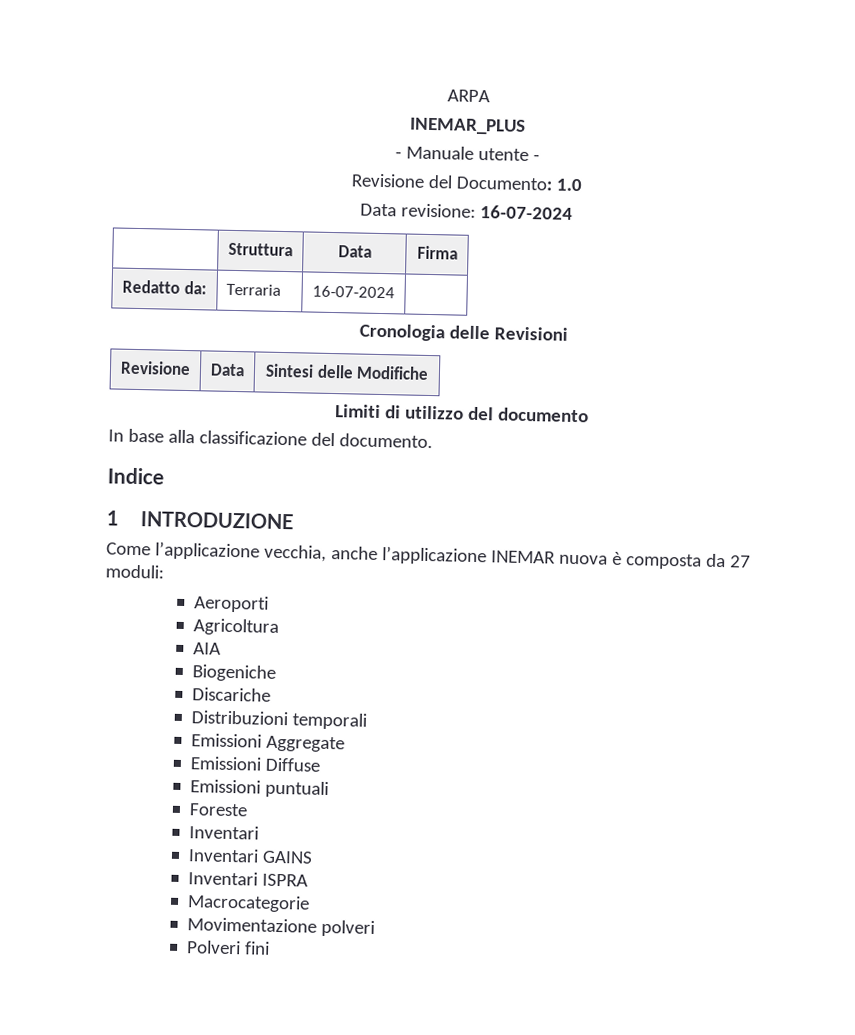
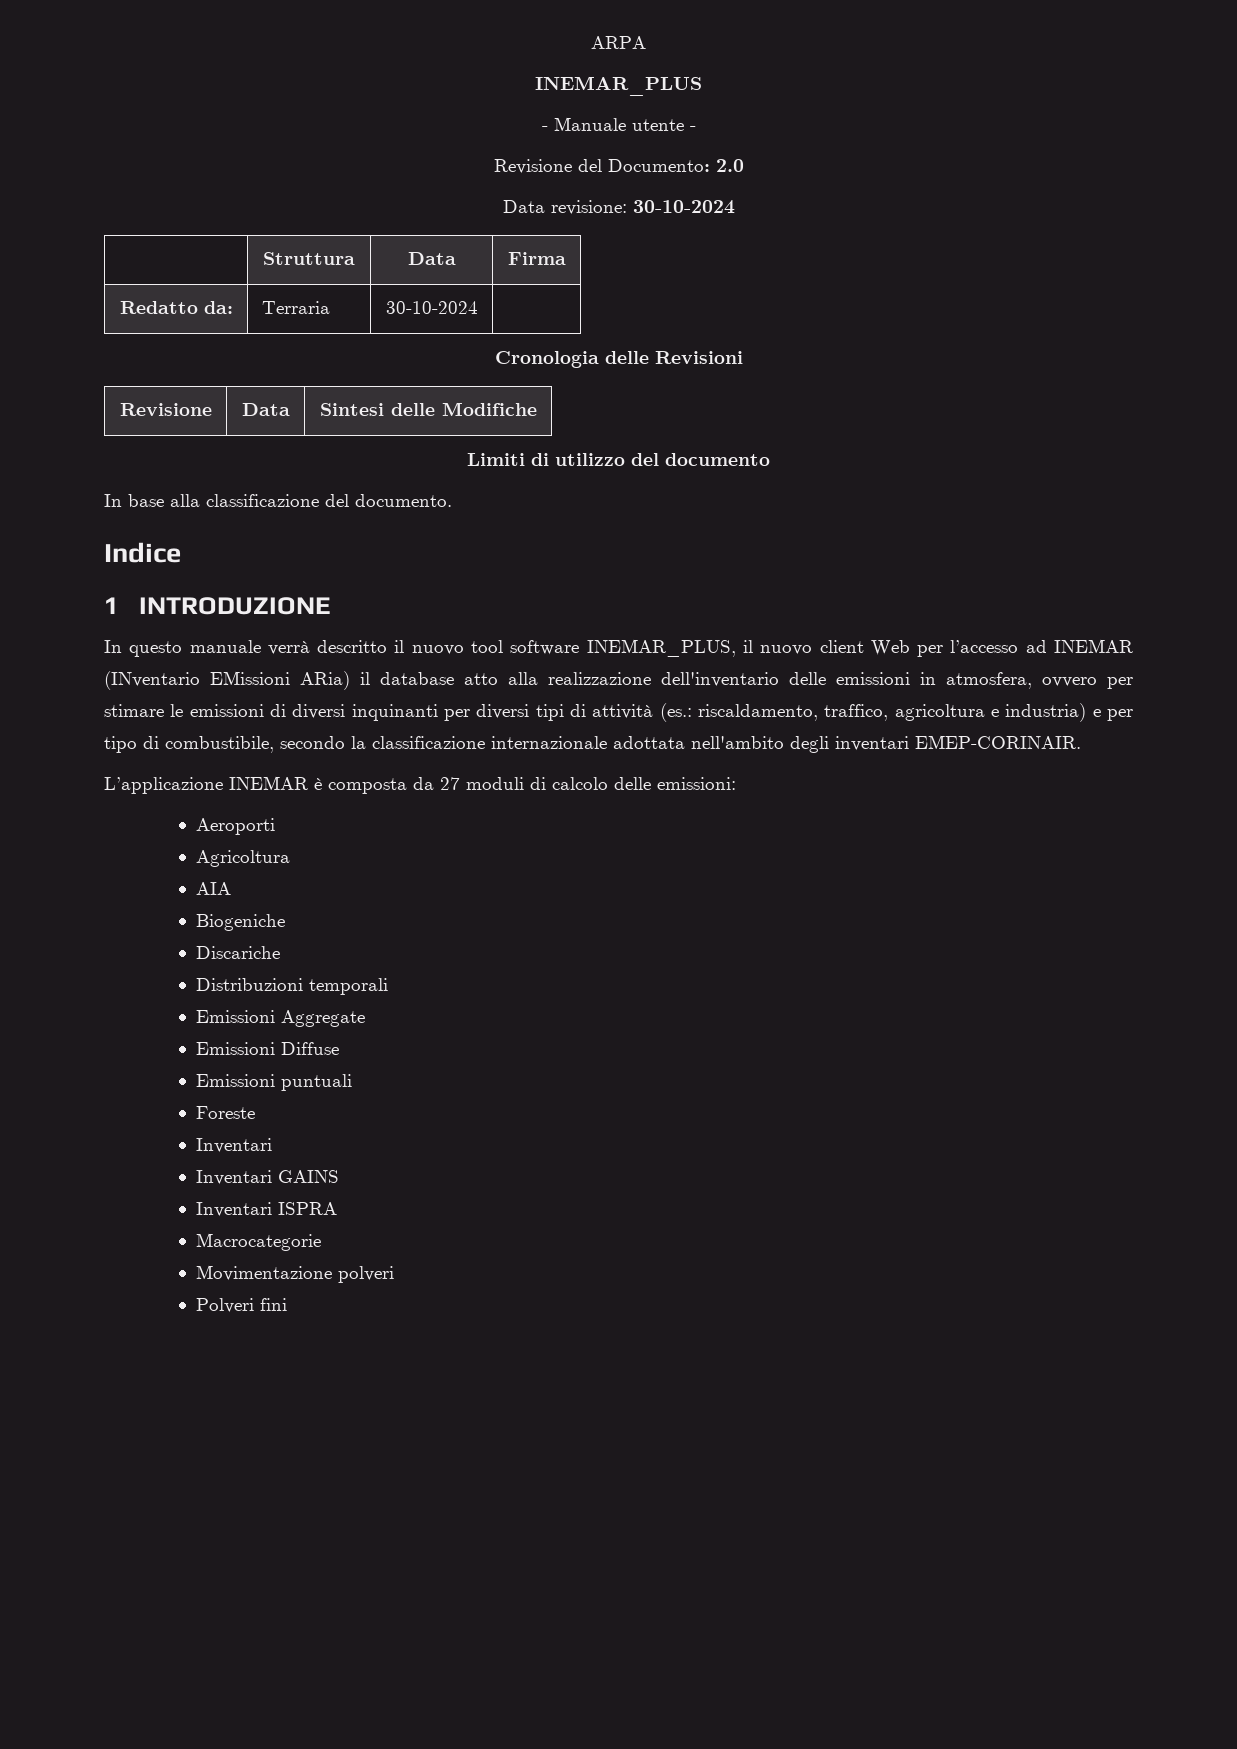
- Revisione del Documento: 1.0
+ Revisione del Documento: 2.0
- Data revisione: 16-07-2024
+ Data revisione: 30-10-2024
- Redatto da: | Terraria | 16-07-2024 |
+ Redatto da: | Terraria | 30-10-2024 |
- Come l’applicazione vecchia, anche l’applicazione INEMAR nuova è composta da 27 moduli:
+ In questo manuale verrà descritto il nuovo tool software INEMAR_PLUS, il nuovo client Web per l’accesso ad INEMAR (INventario EMissioni ARia) il database atto alla realizzazione dell'inventario delle emissioni in atmosfera, ovvero per stimare le emissioni di diversi inquinanti per diversi tipi di attività (es.: riscaldamento, traffico, agricoltura e industria) e per tipo di combustibile, secondo la classificazione internazionale adottata nell'ambito degli inventari EMEP-CORINAIR.
+ L’applicazione INEMAR è composta da 27 moduli di calcolo delle emissioni:

